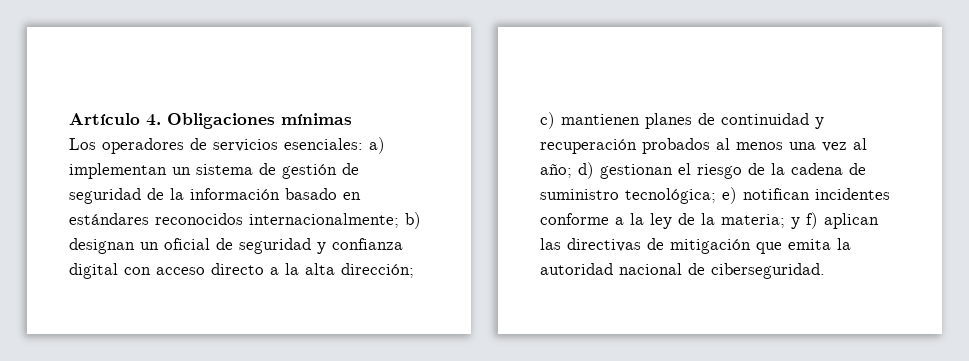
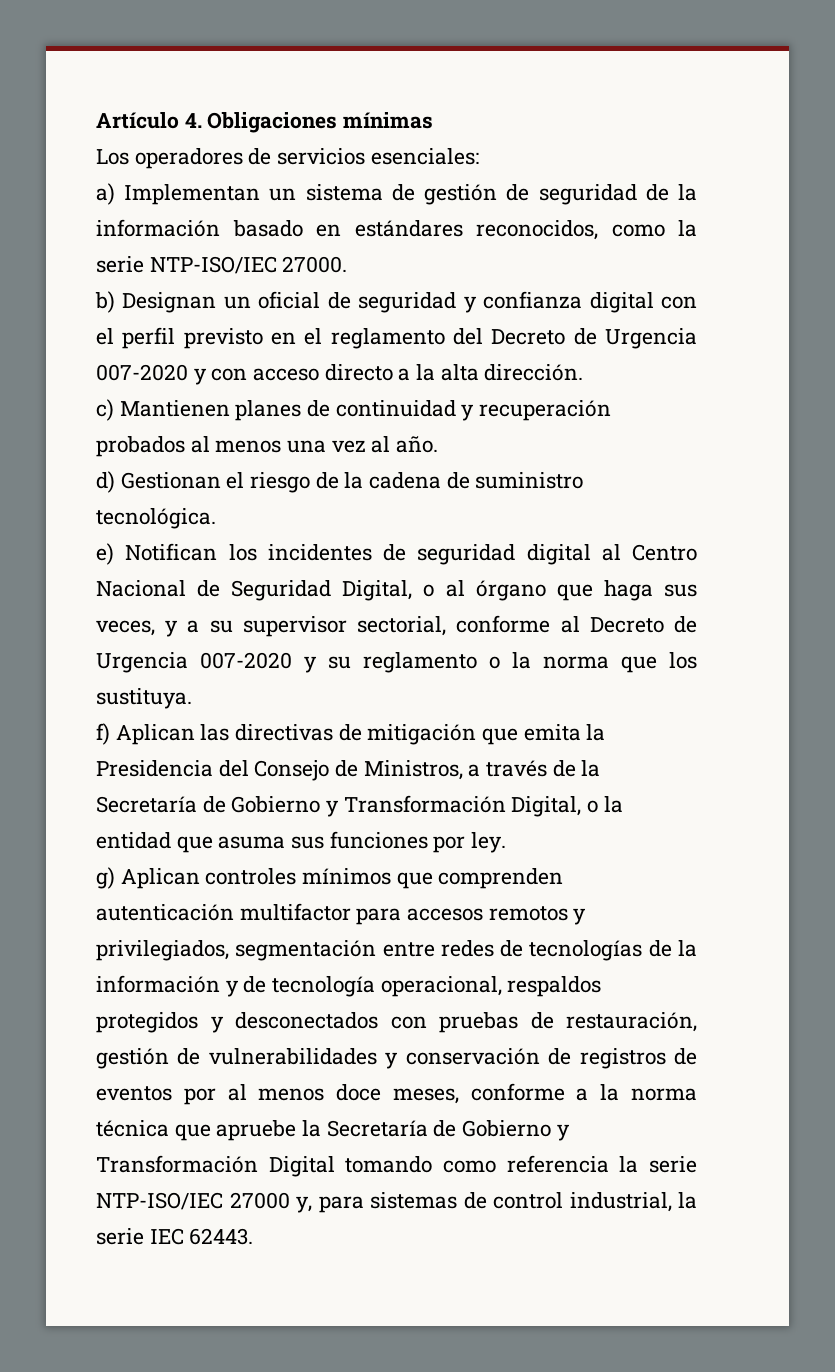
- Los operadores de servicios esenciales: a) implementan un sistema de gestión de seguridad de la información basado en estándares reconocidos internacionalmente; b) designan un oficial de seguridad y confianza digital con acceso directo a la alta dirección; c) mantienen planes de continuidad y recuperación probados al menos una vez al año; d) gestionan el riesgo de la cadena de suministro tecnológica; e) notifican incidentes conforme a la ley de la materia; y f) aplican las directivas de mitigación que emita la autoridad nacional de ciberseguridad.
+ Los operadores de servicios esenciales:
+ a) Implementan un sistema de gestión de seguridad de la información basado en estándares reconocidos, como la serie NTP-ISO/IEC 27000.
+ b) Designan un oficial de seguridad y confianza digital con el perfil previsto en el reglamento del Decreto de Urgencia 007-2020 y con acceso directo a la alta dirección.
+ c) Mantienen planes de continuidad y recuperación probados al menos una vez al año.
+ d) Gestionan el riesgo de la cadena de suministro tecnológica.
+ e) Notifican los incidentes de seguridad digital al Centro Nacional de Seguridad Digital, o al órgano que haga sus veces, y a su supervisor sectorial, conforme al Decreto de Urgencia 007-2020 y su reglamento o la norma que los sustituya.
+ f) Aplican las directivas de mitigación que emita la Presidencia del Consejo de Ministros, a través de la Secretaría de Gobierno y Transformación Digital, o la entidad que asuma sus funciones por ley.
+ g) Aplican controles mínimos que comprenden autenticación multifactor para accesos remotos y privilegiados, segmentación entre redes de tecnologías de la información y de tecnología operacional, respaldos protegidos y desconectados con pruebas de restauración, gestión de vulnerabilidades y conservación de registros de eventos por al menos doce meses, conforme a la norma técnica que apruebe la Secretaría de Gobierno y Transformación Digital tomando como referencia la serie NTP-ISO/IEC 27000 y, para sistemas de control industrial, la serie IEC 62443.

